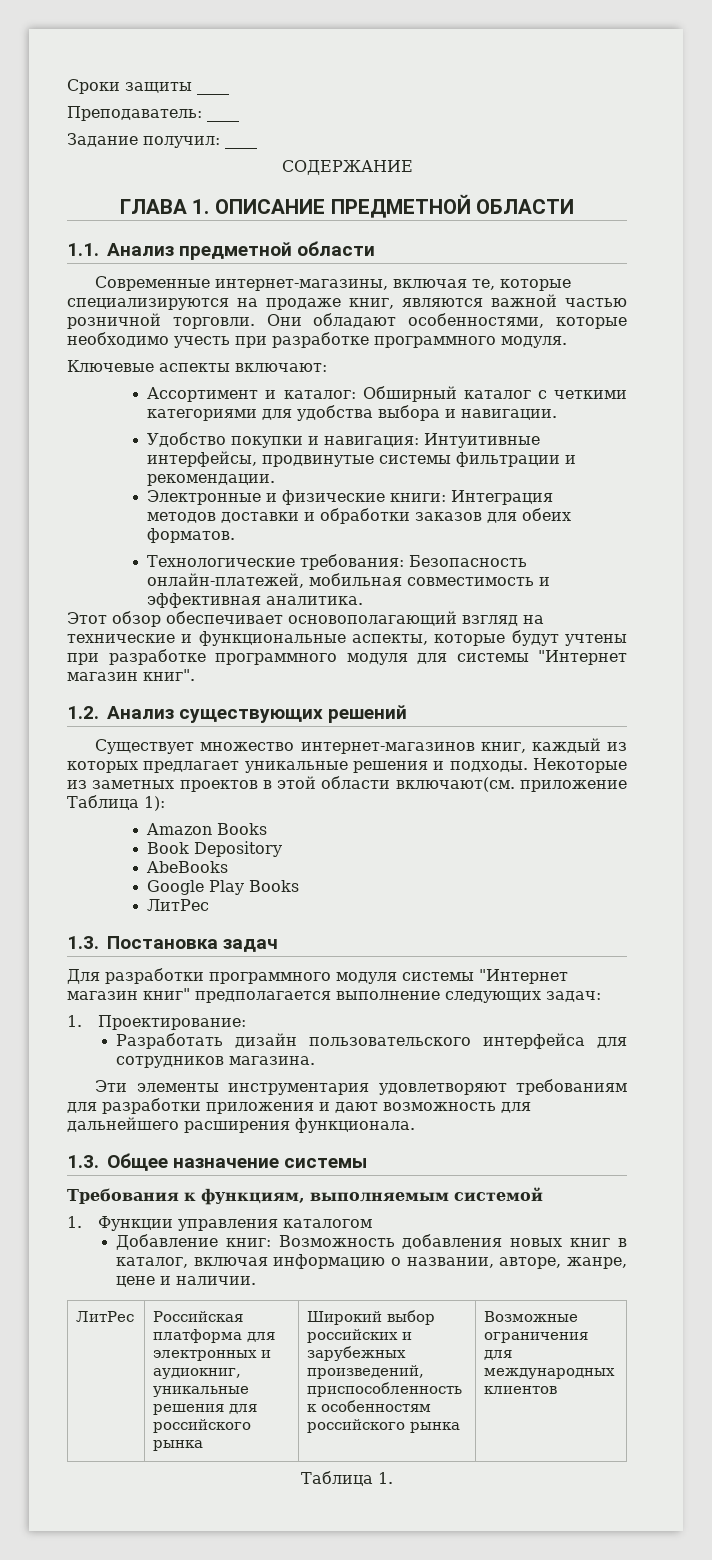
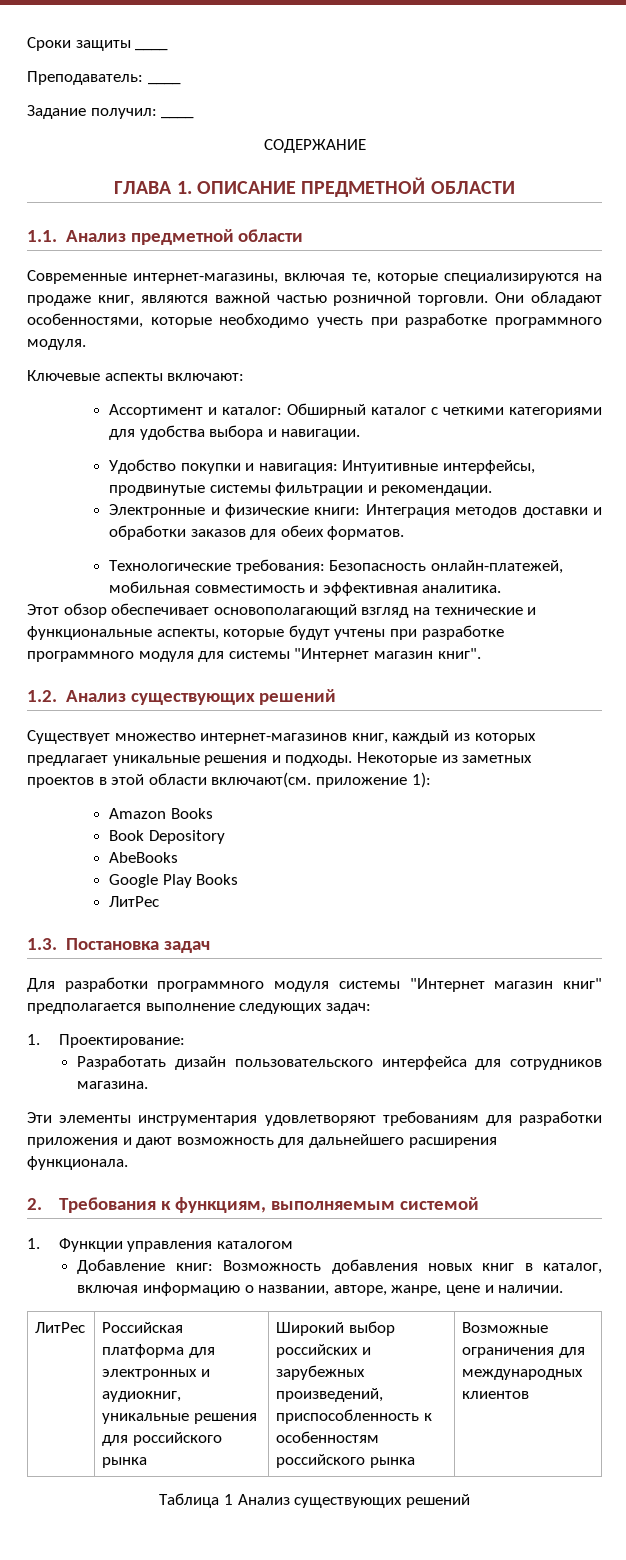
- Некоторые из заметных проектов в этой области включают(см. приложение Таблица 1):
+ Некоторые из заметных проектов в этой области включают(см. приложение 1):
- 1.3. Общее назначение системы
- Требования к функциям, выполняемым системой
+ 2. Требования к функциям, выполняемым системой
- Таблица 1.
+ Таблица 1 Анализ существующих решений

